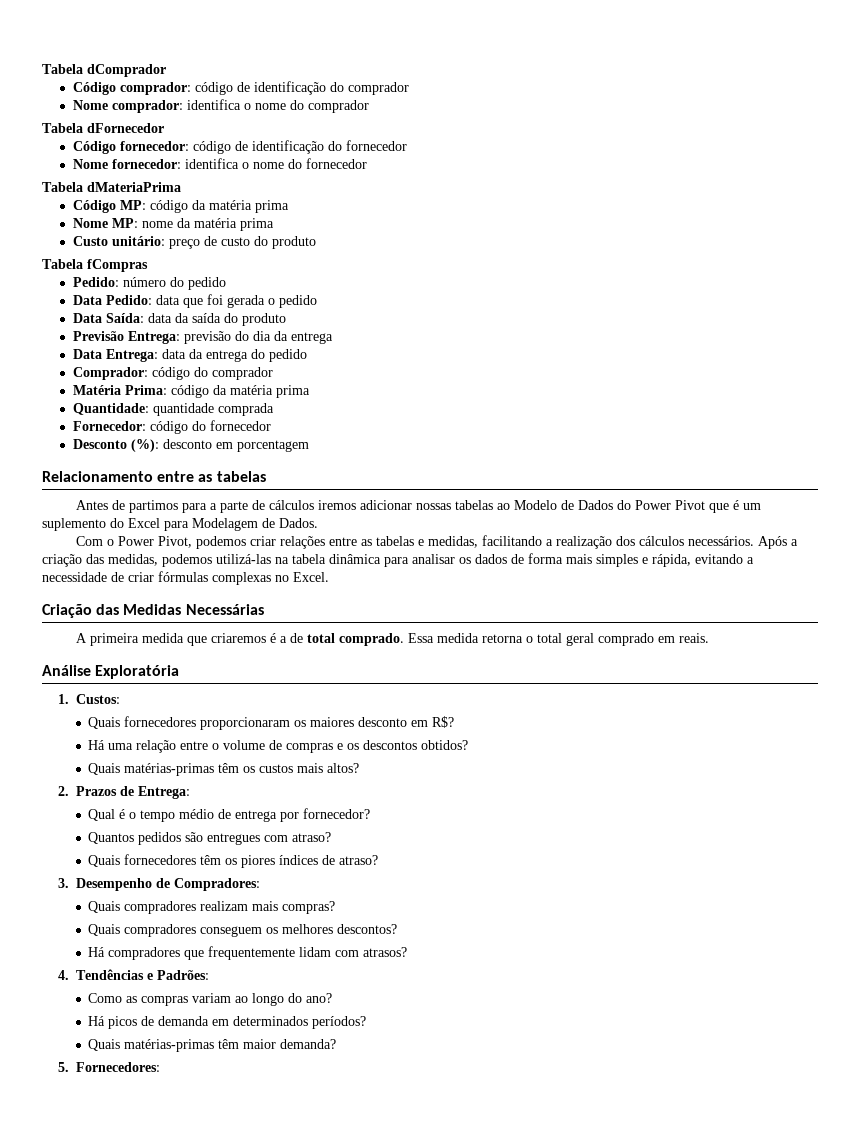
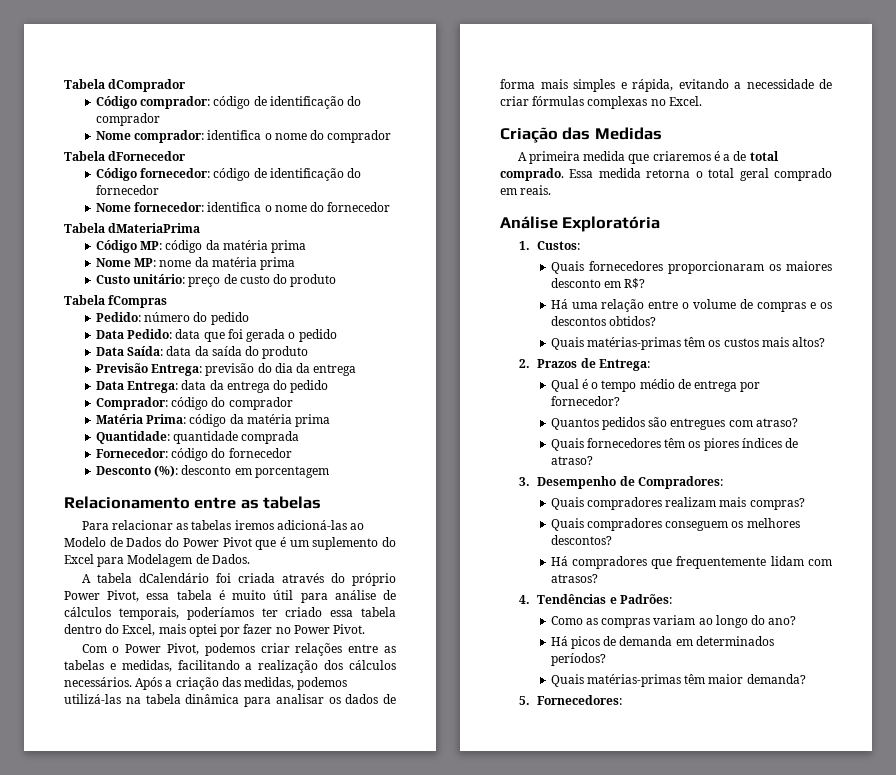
- Antes de partimos para a parte de cálculos iremos adicionar nossas tabelas ao Modelo de Dados do Power Pivot que é um suplemento do Excel para Modelagem de Dados.
+ Para relacionar as tabelas iremos adicioná-las ao Modelo de Dados do Power Pivot que é um suplemento do Excel para Modelagem de Dados.
+ A tabela dCalendário foi criada através do próprio Power Pivot, essa tabela é muito útil para análise de cálculos temporais, poderíamos ter criado essa tabela dentro do Excel, mais optei por fazer no Power Pivot.
- Criação das Medidas Necessárias
+ Criação das Medidas

